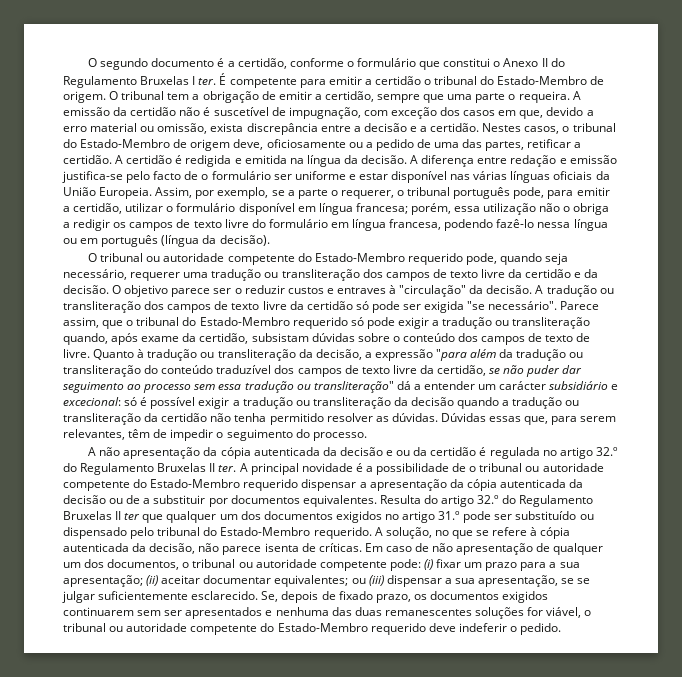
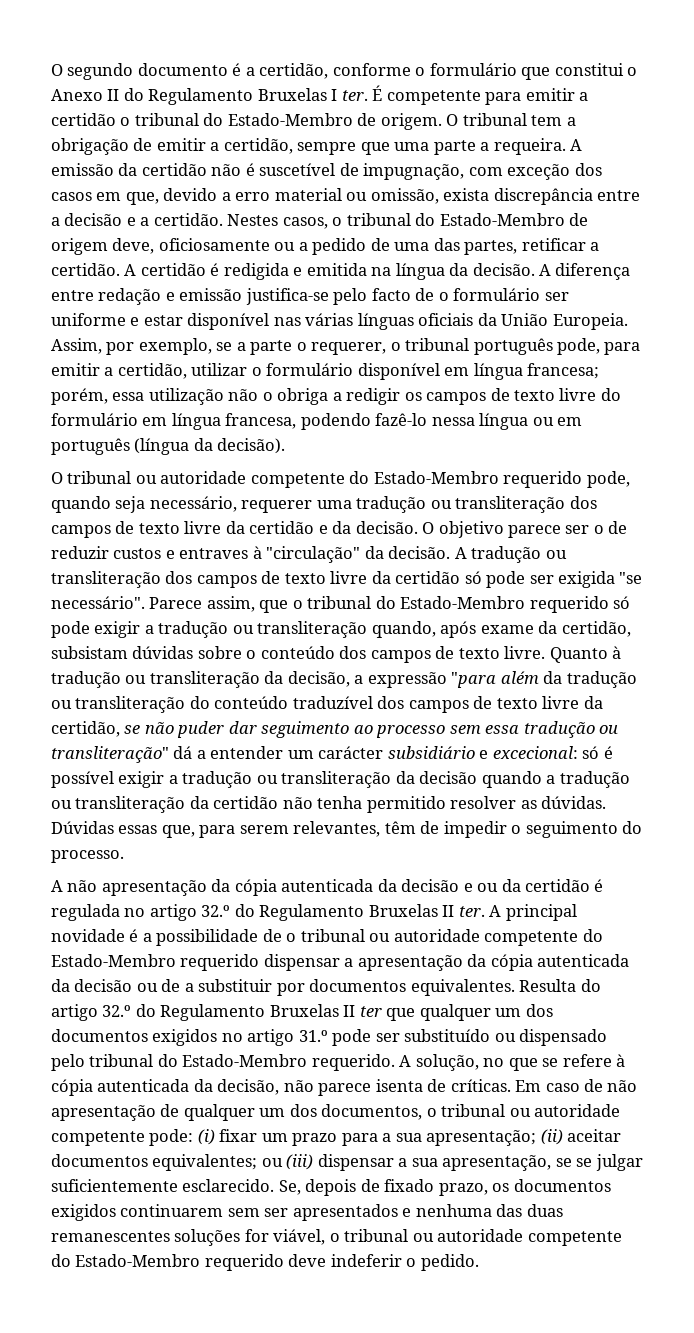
- O tribunal tem a obrigação de emitir a certidão, sempre que uma parte o requeira.
+ O tribunal tem a obrigação de emitir a certidão, sempre que uma parte a requeira.
- O objetivo parece ser o reduzir custos e entraves à "circulação" da decisão.
+ O objetivo parece ser o de reduzir custos e entraves à "circulação" da decisão.
- Parece assim, que o tribunal do Estado-Membro requerido só pode exigir a tradução ou transliteração quando, após exame da certidão, subsistam dúvidas sobre o conteúdo dos campos de texto de livre.
+ Parece assim, que o tribunal do Estado-Membro requerido só pode exigir a tradução ou transliteração quando, após exame da certidão, subsistam dúvidas sobre o conteúdo dos campos de texto livre.
- Em caso de não apresentação de qualquer um dos documentos, o tribunal ou autoridade competente pode: (i) fixar um prazo para a sua apresentação; (ii) aceitar documentar equivalentes; ou (iii) dispensar a sua apresentação, se se julgar suficientemente esclarecido.
+ Em caso de não apresentação de qualquer um dos documentos, o tribunal ou autoridade competente pode: (i) fixar um prazo para a sua apresentação; (ii) aceitar documentos equivalentes; ou (iii) dispensar a sua apresentação, se se julgar suficientemente esclarecido.

